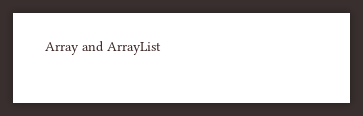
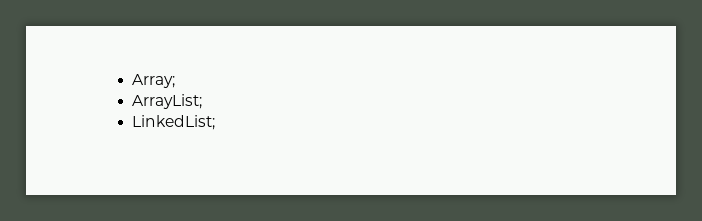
- Array and ArrayList
+ Array;
+ ArrayList;
+ LinkedList;

